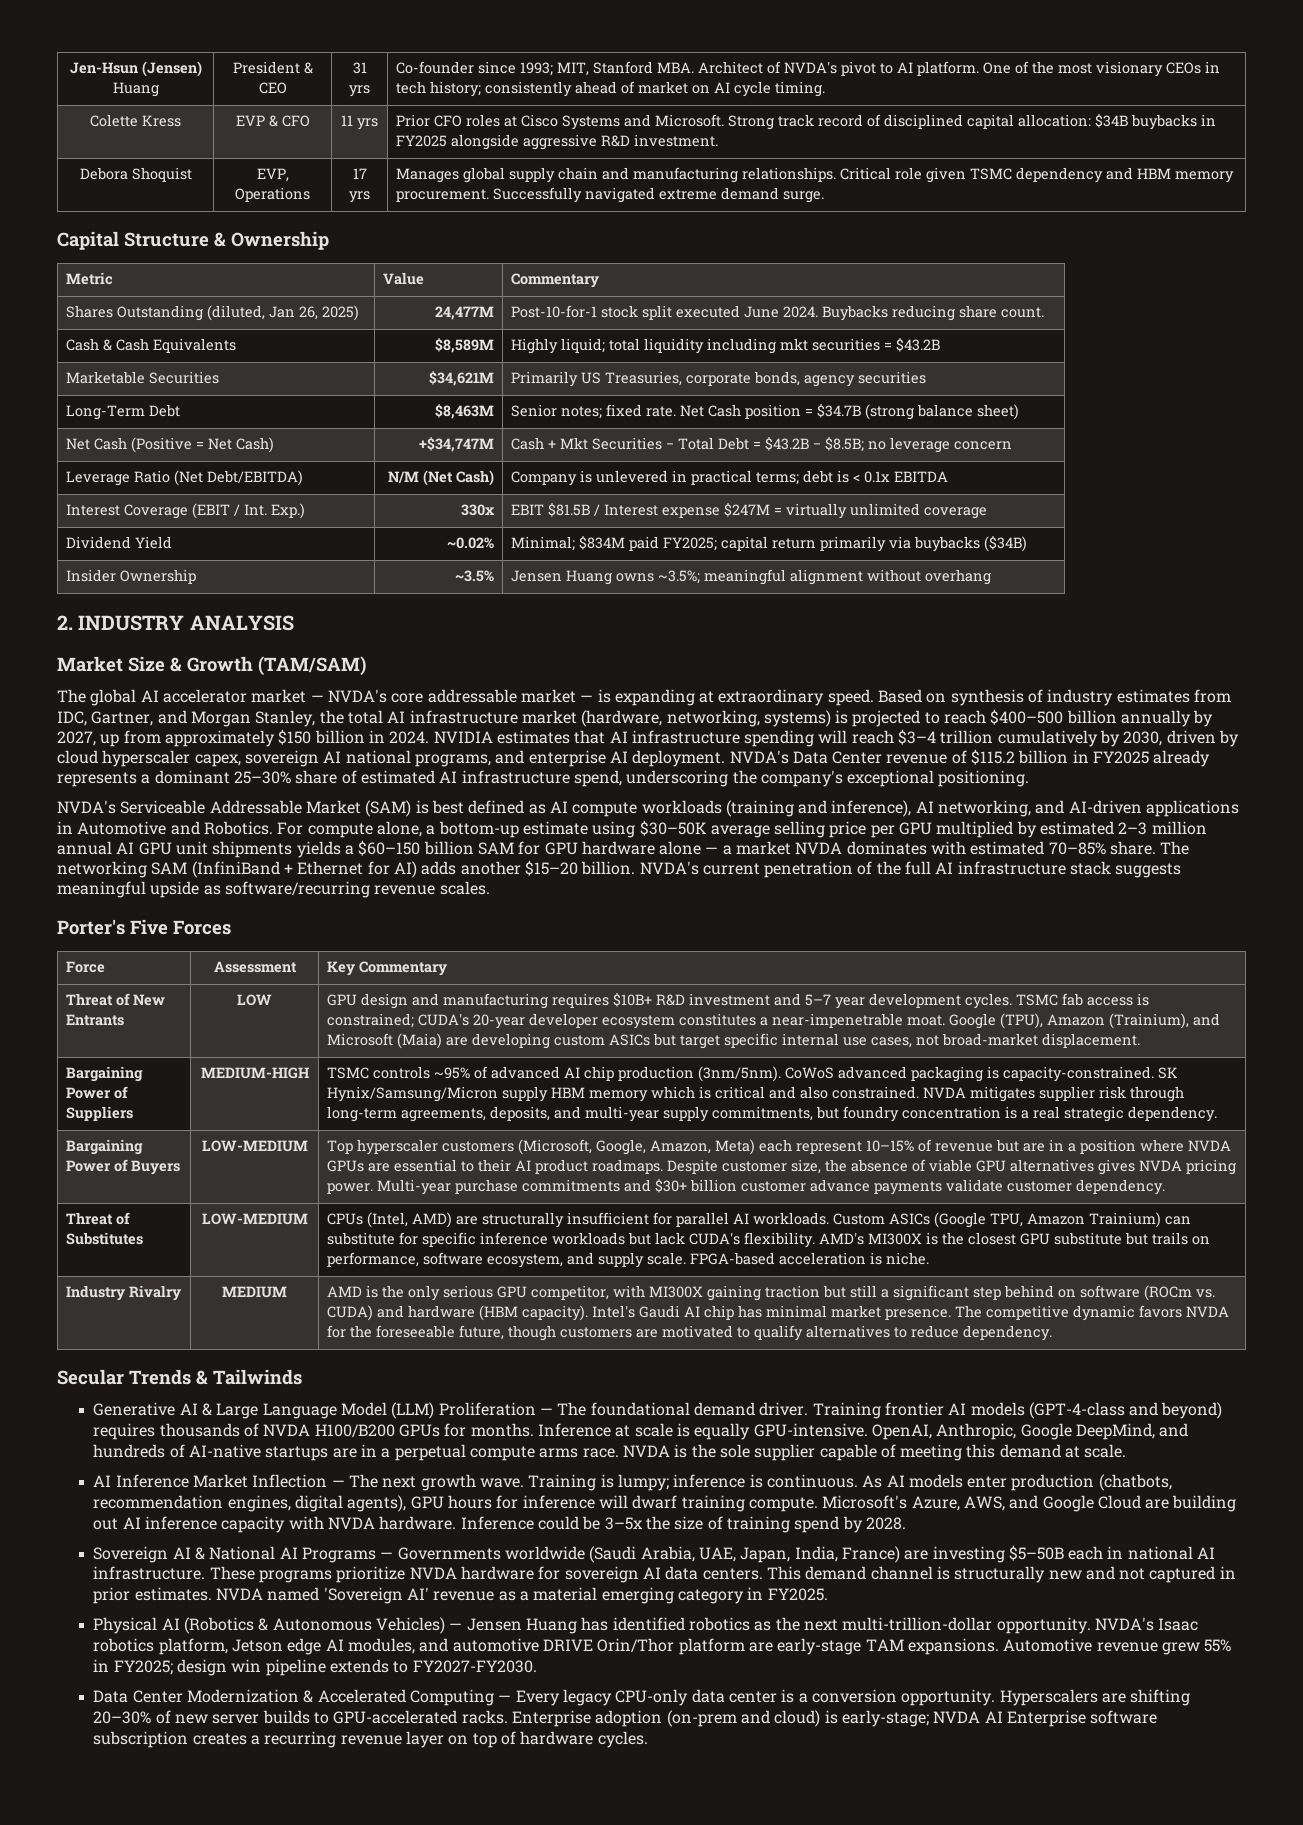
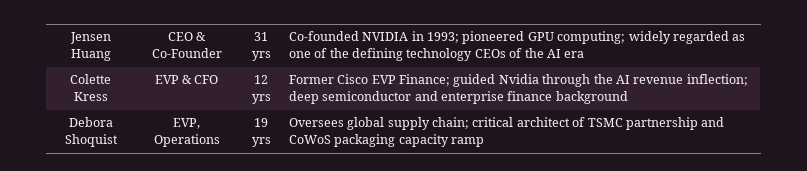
- Jen-Hsun (Jensen) Huang | President & CEO | 31 yrs | Co-founder since 1993; MIT, Stanford MBA. Architect of NVDA's pivot to AI platform. One of the most visionary CEOs in tech history; consistently ahead of market on AI cycle timing.
+ Jensen Huang | CEO & Co-Founder | 31 yrs | Co-founded NVIDIA in 1993; pioneered GPU computing; widely regarded as one of the defining technology CEOs of the AI era
- Colette Kress | EVP & CFO | 11 yrs | Prior CFO roles at Cisco Systems and Microsoft. Strong track record of disciplined capital allocation: $34B buybacks in FY2025 alongside aggressive R&D investment.
+ Colette Kress | EVP & CFO | 12 yrs | Former Cisco EVP Finance; guided Nvidia through the AI revenue inflection; deep semiconductor and enterprise finance background
- Debora Shoquist | EVP, Operations | 17 yrs | Manages global supply chain and manufacturing relationships. Critical role given TSMC dependency and HBM memory procurement. Successfully navigated extreme demand surge.
- Capital Structure & Ownership
- Metric | Value | Commentary
- Shares Outstanding (diluted, Jan 26, 2025) | 24,477M | Post-10-for-1 stock split executed June 2024. Buybacks reducing share count.
- Cash & Cash Equivalents | $8,589M | Highly liquid; total liquidity including mkt securities = $43.2B
- Marketable Securities | $34,621M | Primarily US Treasuries, corporate bonds, agency securities
- Long-Term Debt | $8,463M | Senior notes; fixed rate. Net Cash position = $34.7B (strong balance sheet)
- Net Cash (Positive = Net Cash) | +$34,747M | Cash + Mkt Securities − Total Debt = $43.2B − $8.5B; no leverage concern
- Leverage Ratio (Net Debt/EBITDA) | N/M (Net Cash) | Company is unlevered in practical terms; debt is < 0.1x EBITDA
- Interest Coverage (EBIT / Int. Exp.) | 330x | EBIT $81.5B / Interest expense $247M = virtually unlimited coverage
- Dividend Yield | ~0.02% | Minimal; $834M paid FY2025; capital return primarily via buybacks ($34B)
- Insider Ownership | ~3.5% | Jensen Huang owns ~3.5%; meaningful alignment without overhang
- 2. INDUSTRY ANALYSIS
- Market Size & Growth (TAM/SAM)
- The global AI accelerator market — NVDA's core addressable market — is expanding at extraordinary speed. Based on synthesis of industry estimates from IDC, Gartner, and Morgan Stanley, the total AI infrastructure market (hardware, networking, systems) is projected to reach $400–500 billion annually by 2027, up from approximately $150 billion in 2024. NVIDIA estimates that AI infrastructure spending will reach $3–4 trillion cumulatively by 2030, driven by cloud hyperscaler capex, sovereign AI national programs, and enterprise AI deployment. NVDA's Data Center revenue of $115.2 billion in FY2025 already represents a dominant 25–30% share of estimated AI infrastructure spend, underscoring the company's exceptional positioning.
- NVDA's Serviceable Addressable Market (SAM) is best defined as AI compute workloads (training and inference), AI networking, and AI-driven applications in Automotive and Robotics. For compute alone, a bottom-up estimate using $30–50K average selling price per GPU multiplied by estimated 2–3 million annual AI GPU unit shipments yields a $60–150 billion SAM for GPU hardware alone — a market NVDA dominates with estimated 70–85% share. The networking SAM (InfiniBand + Ethernet for AI) adds another $15–20 billion. NVDA's current penetration of the full AI infrastructure stack suggests meaningful upside as software/recurring revenue scales.
- Porter's Five Forces
- Force | Assessment | Key Commentary
- Threat of New Entrants | LOW | GPU design and manufacturing requires $10B+ R&D investment and 5–7 year development cycles. TSMC fab access is constrained; CUDA's 20-year developer ecosystem constitutes a near-impenetrable moat. Google (TPU), Amazon (Trainium), and Microsoft (Maia) are developing custom ASICs but target specific internal use cases, not broad-market displacement.
- Bargaining Power of Suppliers | MEDIUM-HIGH | TSMC controls ~95% of advanced AI chip production (3nm/5nm). CoWoS advanced packaging is capacity-constrained. SK Hynix/Samsung/Micron supply HBM memory which is critical and also constrained. NVDA mitigates supplier risk through long-term agreements, deposits, and multi-year supply commitments, but foundry concentration is a real strategic dependency.
- Bargaining Power of Buyers | LOW-MEDIUM | Top hyperscaler customers (Microsoft, Google, Amazon, Meta) each represent 10–15% of revenue but are in a position where NVDA GPUs are essential to their AI product roadmaps. Despite customer size, the absence of viable GPU alternatives gives NVDA pricing power. Multi-year purchase commitments and $30+ billion customer advance payments validate customer dependency.
- Threat of Substitutes | LOW-MEDIUM | CPUs (Intel, AMD) are structurally insufficient for parallel AI workloads. Custom ASICs (Google TPU, Amazon Trainium) can substitute for specific inference workloads but lack CUDA's flexibility. AMD's MI300X is the closest GPU substitute but trails on performance, software ecosystem, and supply scale. FPGA-based acceleration is niche.
- Industry Rivalry | MEDIUM | AMD is the only serious GPU competitor, with MI300X gaining traction but still a significant step behind on software (ROCm vs. CUDA) and hardware (HBM capacity). Intel's Gaudi AI chip has minimal market presence. The competitive dynamic favors NVDA for the foreseeable future, though customers are motivated to qualify alternatives to reduce dependency.
- Secular Trends & Tailwinds
- Generative AI & Large Language Model (LLM) Proliferation — The foundational demand driver. Training frontier AI models (GPT-4-class and beyond) requires thousands of NVDA H100/B200 GPUs for months. Inference at scale is equally GPU-intensive. OpenAI, Anthropic, Google DeepMind, and hundreds of AI-native startups are in a perpetual compute arms race. NVDA is the sole supplier capable of meeting this demand at scale.
- AI Inference Market Inflection — The next growth wave. Training is lumpy; inference is continuous. As AI models enter production (chatbots, recommendation engines, digital agents), GPU hours for inference will dwarf training compute. Microsoft's Azure, AWS, and Google Cloud are building out AI inference capacity with NVDA hardware. Inference could be 3–5x the size of training spend by 2028.
- Sovereign AI & National AI Programs — Governments worldwide (Saudi Arabia, UAE, Japan, India, France) are investing $5–50B each in national AI infrastructure. These programs prioritize NVDA hardware for sovereign AI data centers. This demand channel is structurally new and not captured in prior estimates. NVDA named 'Sovereign AI' revenue as a material emerging category in FY2025.
- Physical AI (Robotics & Autonomous Vehicles) — Jensen Huang has identified robotics as the next multi-trillion-dollar opportunity. NVDA's Isaac robotics platform, Jetson edge AI modules, and automotive DRIVE Orin/Thor platform are early-stage TAM expansions. Automotive revenue grew 55% in FY2025; design win pipeline extends to FY2027-FY2030.
- Data Center Modernization & Accelerated Computing — Every legacy CPU-only data center is a conversion opportunity. Hyperscalers are shifting 20–30% of new server builds to GPU-accelerated racks. Enterprise adoption (on-prem and cloud) is early-stage; NVDA AI Enterprise software subscription creates a recurring revenue layer on top of hardware cycles.
+ Debora Shoquist | EVP, Operations | 19 yrs | Oversees global supply chain; critical architect of TSMC partnership and CoWoS packaging capacity ramp

